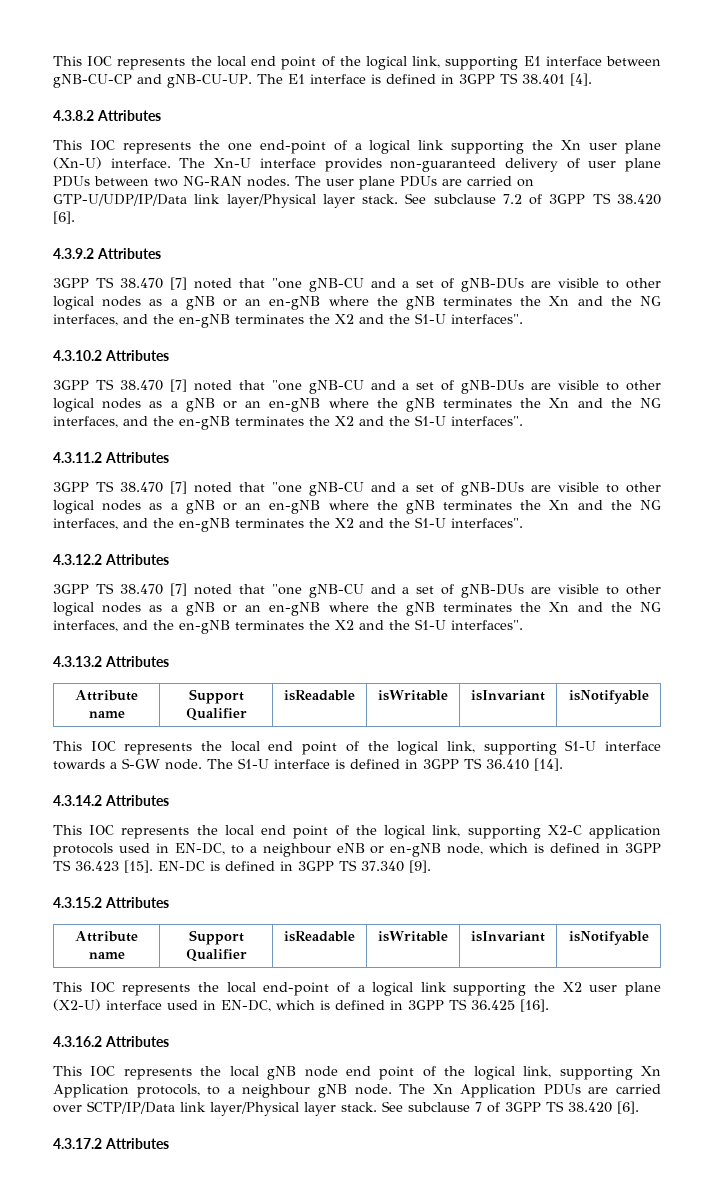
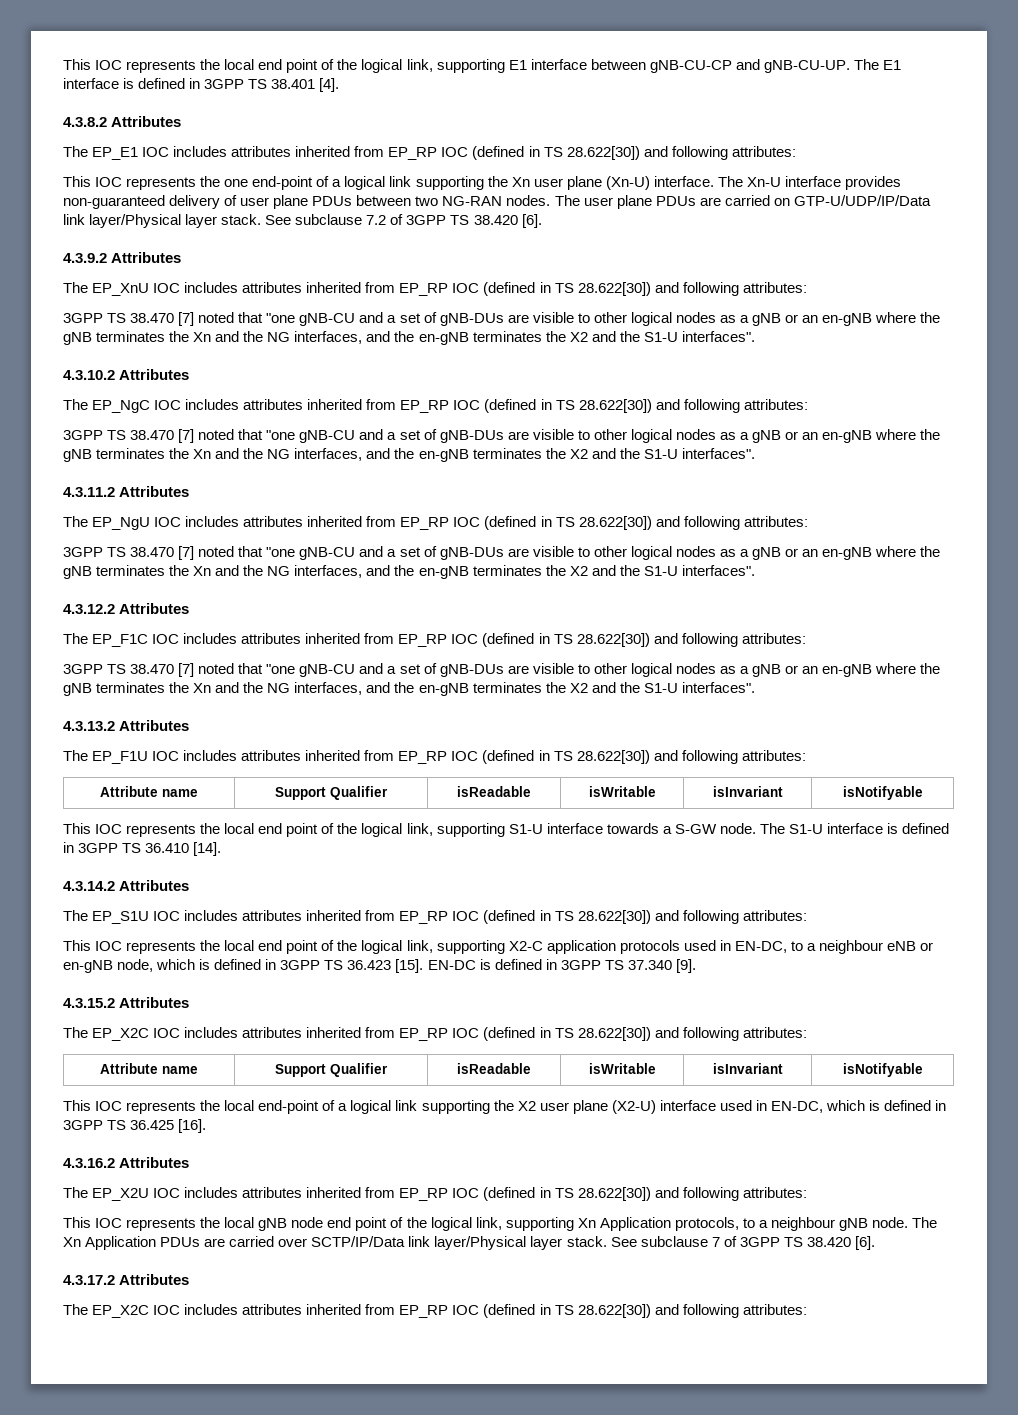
+ The EP_E1 IOC includes attributes inherited from EP_RP IOC (defined in TS 28.622[30]) and following attributes:
+ The EP_XnU IOC includes attributes inherited from EP_RP IOC (defined in TS 28.622[30]) and following attributes:
+ The EP_NgC IOC includes attributes inherited from EP_RP IOC (defined in TS 28.622[30]) and following attributes:
+ The EP_NgU IOC includes attributes inherited from EP_RP IOC (defined in TS 28.622[30]) and following attributes:
+ The EP_F1C IOC includes attributes inherited from EP_RP IOC (defined in TS 28.622[30]) and following attributes:
+ The EP_F1U IOC includes attributes inherited from EP_RP IOC (defined in TS 28.622[30]) and following attributes:
+ The EP_S1U IOC includes attributes inherited from EP_RP IOC (defined in TS 28.622[30]) and following attributes:
  4.3.15.2 Attributes
+ The EP_X2C IOC includes attributes inherited from EP_RP IOC (defined in TS 28.622[30]) and following attributes:
+ The EP_X2U IOC includes attributes inherited from EP_RP IOC (defined in TS 28.622[30]) and following attributes:
  4.3.17.2 Attributes
+ The EP_X2C IOC includes attributes inherited from EP_RP IOC (defined in TS 28.622[30]) and following attributes:

